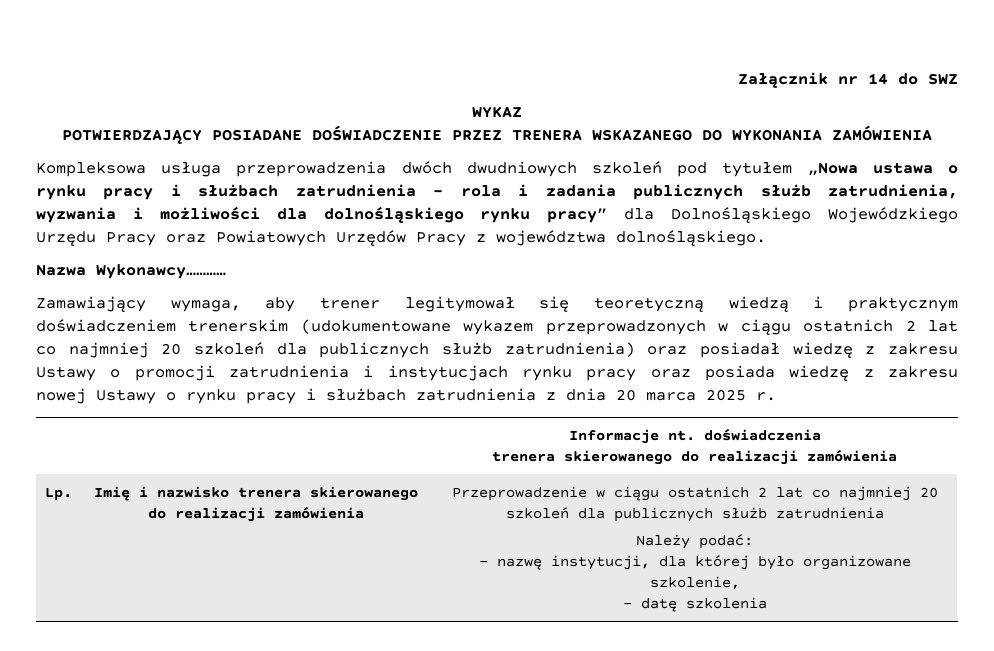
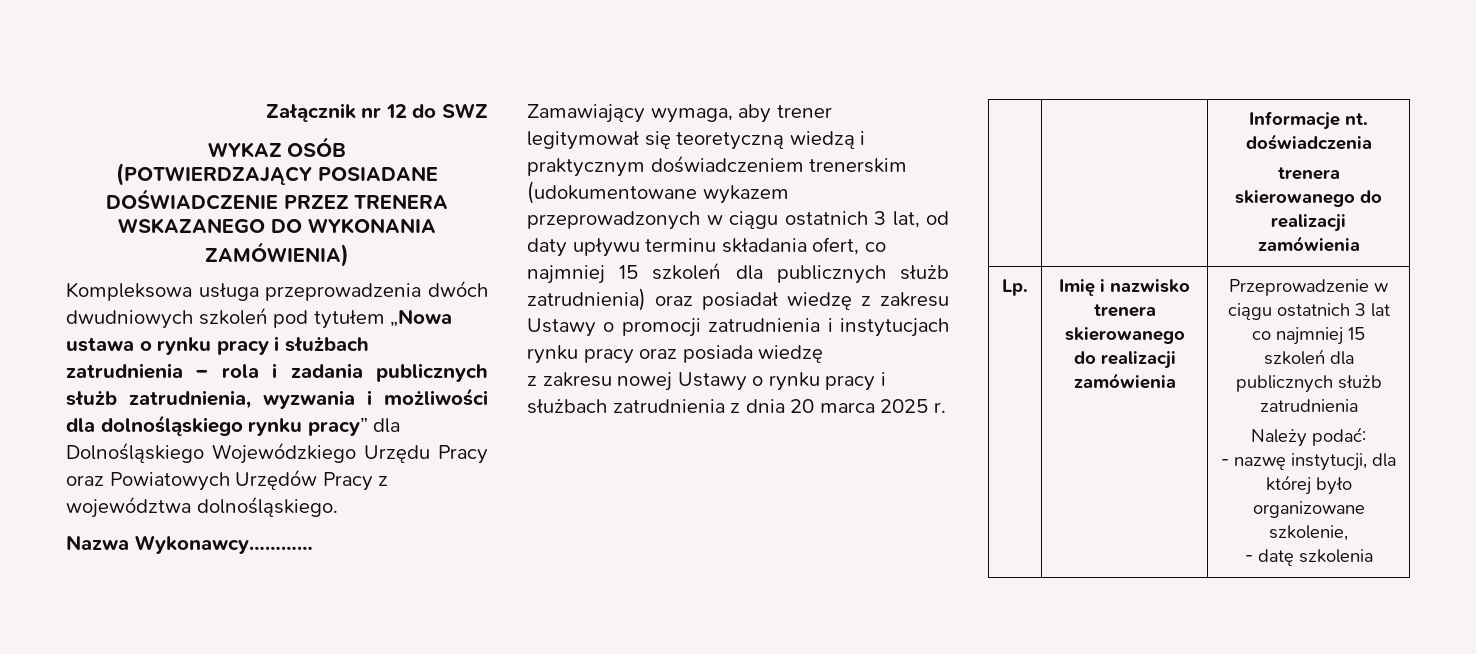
- Załącznik nr 14 do SWZ
+ Załącznik nr 12 do SWZ
- WYKAZ
- POTWIERDZAJĄCY POSIADANE DOŚWIADCZENIE PRZEZ TRENERA WSKAZANEGO DO WYKONANIA ZAMÓWIENIA
+ WYKAZ OSÓB
+ (POTWIERDZAJĄCY POSIADANE DOŚWIADCZENIE PRZEZ TRENERA WSKAZANEGO DO WYKONANIA ZAMÓWIENIA)
- Zamawiający wymaga, aby trener legitymował się teoretyczną wiedzą i praktycznym doświadczeniem trenerskim (udokumentowane wykazem przeprowadzonych w ciągu ostatnich 2 lat co najmniej 20 szkoleń dla publicznych służb zatrudnienia) oraz posiadał wiedzę z zakresu Ustawy o promocji zatrudnienia i instytucjach rynku pracy oraz posiada wiedzę z zakresu nowej Ustawy o rynku pracy i służbach zatrudnienia z dnia 20 marca 2025 r.
+ Zamawiający wymaga, aby trener legitymował się teoretyczną wiedzą i praktycznym doświadczeniem trenerskim (udokumentowane wykazem przeprowadzonych w ciągu ostatnich 3 lat, od daty upływu terminu składania ofert, co najmniej 15 szkoleń dla publicznych służb zatrudnienia) oraz posiadał wiedzę z zakresu Ustawy o promocji zatrudnienia i instytucjach rynku pracy oraz posiada wiedzę
+ z zakresu nowej Ustawy o rynku pracy i służbach zatrudnienia z dnia 20 marca 2025 r.
- Lp. | Imię i nazwisko trenera skierowanego do realizacji zamówienia | Przeprowadzenie w ciągu ostatnich 2 lat co najmniej 20 szkoleń dla publicznych służb zatrudnienia
+ Lp. | Imię i nazwisko trenera skierowanego do realizacji zamówienia | Przeprowadzenie w ciągu ostatnich 3 lat co najmniej 15 szkoleń dla publicznych służb zatrudnienia

